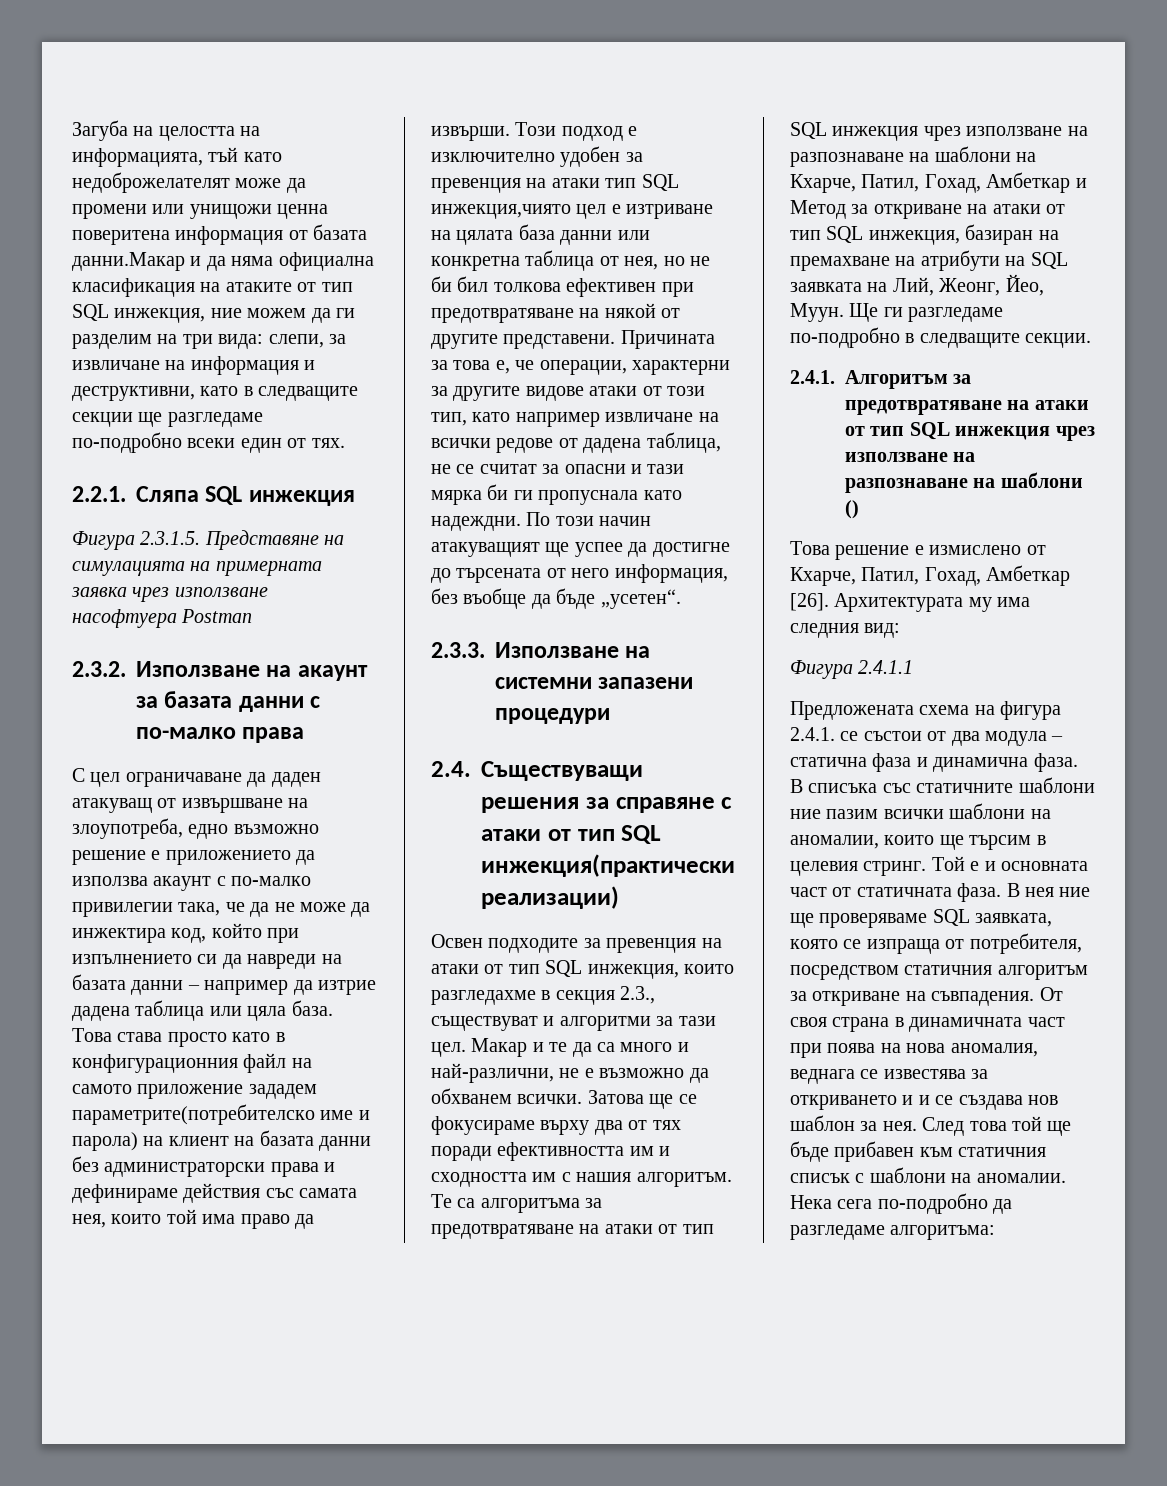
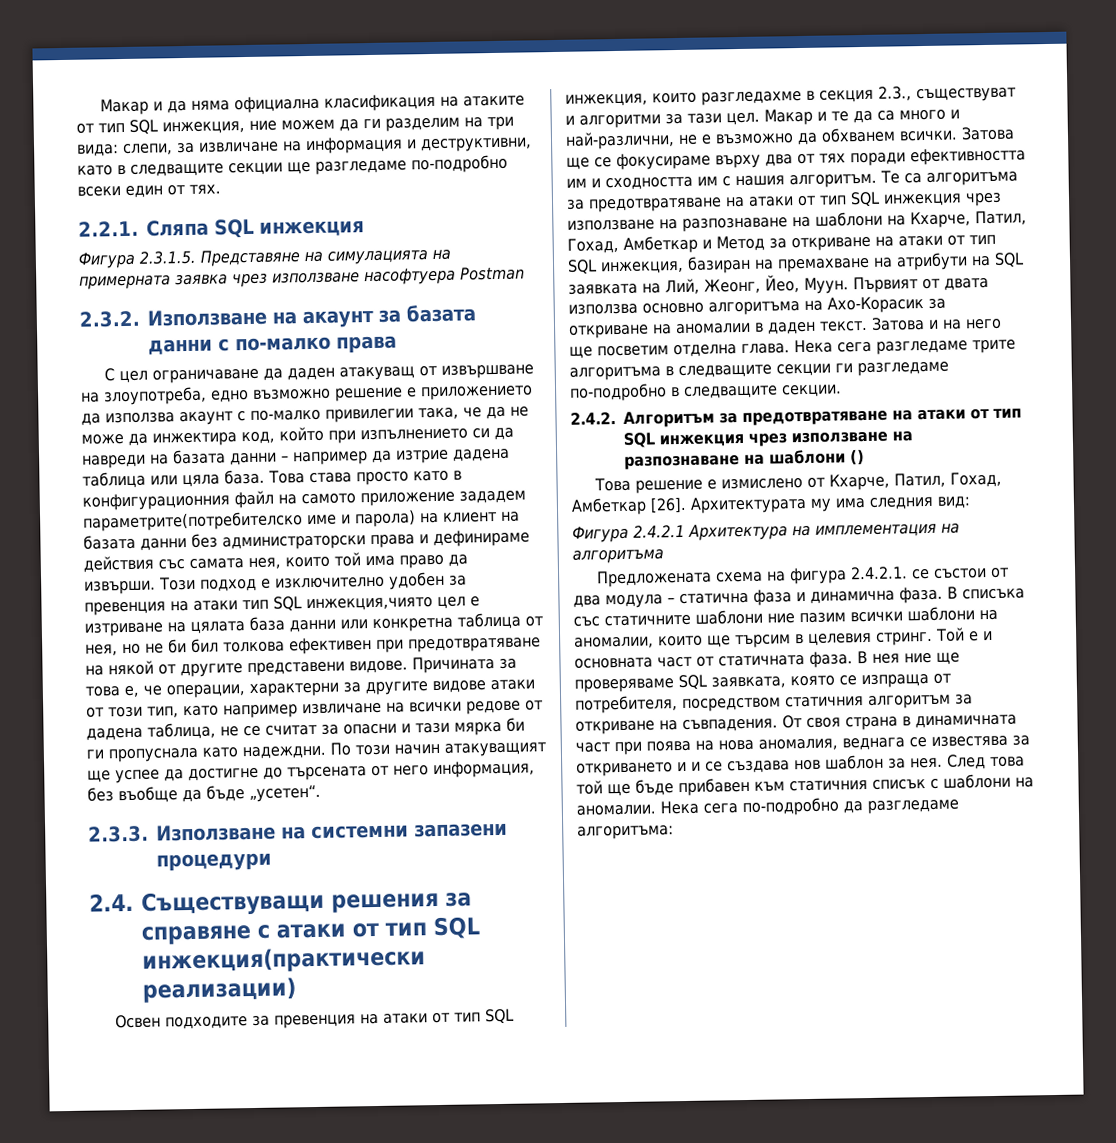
- Загуба на целостта на информацията, тъй като недоброжелателят може да промени или унищожи ценна поверитена информация от базата данни.Макар и да няма официална класификация на атаките от тип SQL инжекция, ние можем да ги разделим на три вида: слепи, за извличане на информация и деструктивни, като в следващите секции ще разгледаме по-подробно всеки един от тях.
+ Макар и да няма официална класификация на атаките от тип SQL инжекция, ние можем да ги разделим на три вида: слепи, за извличане на информация и деструктивни, като в следващите секции ще разгледаме по-подробно всеки един от тях.
- Този подход е изключително удобен за превенция на атаки тип SQL инжекция,чиято цел е изтриване на цялата база данни или конкретна таблица от нея, но не би бил толкова ефективен при предотвратяване на някой от другите представени.
+ Този подход е изключително удобен за превенция на атаки тип SQL инжекция,чиято цел е изтриване на цялата база данни или конкретна таблица от нея, но не би бил толкова ефективен при предотвратяване на някой от другите представени видове.
- Ще ги разгледаме по-подробно в следващите секции.
+ Първият от двата използва основно алгоритъма на Ахо-Корасик за откриване на аномалии в даден текст. Затова и на него ще посветим отделна глава. Нека сега разгледаме трите алгоритъма в следващите секции ги разгледаме по-подробно в следващите секции.
- 2.4.1. Алгоритъм за предотвратяване на атаки от тип SQL инжекция чрез използване на разпознаване на шаблони ()
+ 2.4.2. Алгоритъм за предотвратяване на атаки от тип SQL инжекция чрез използване на разпознаване на шаблони ()
- Фигура 2.4.1.1
+ Фигура 2.4.2.1 Архитектура на имплементация на алгоритъма
- Предложената схема на фигура 2.4.1. се състои от два модула – статична фаза и динамична фаза.
+ Предложената схема на фигура 2.4.2.1. се състои от два модула – статична фаза и динамична фаза.

